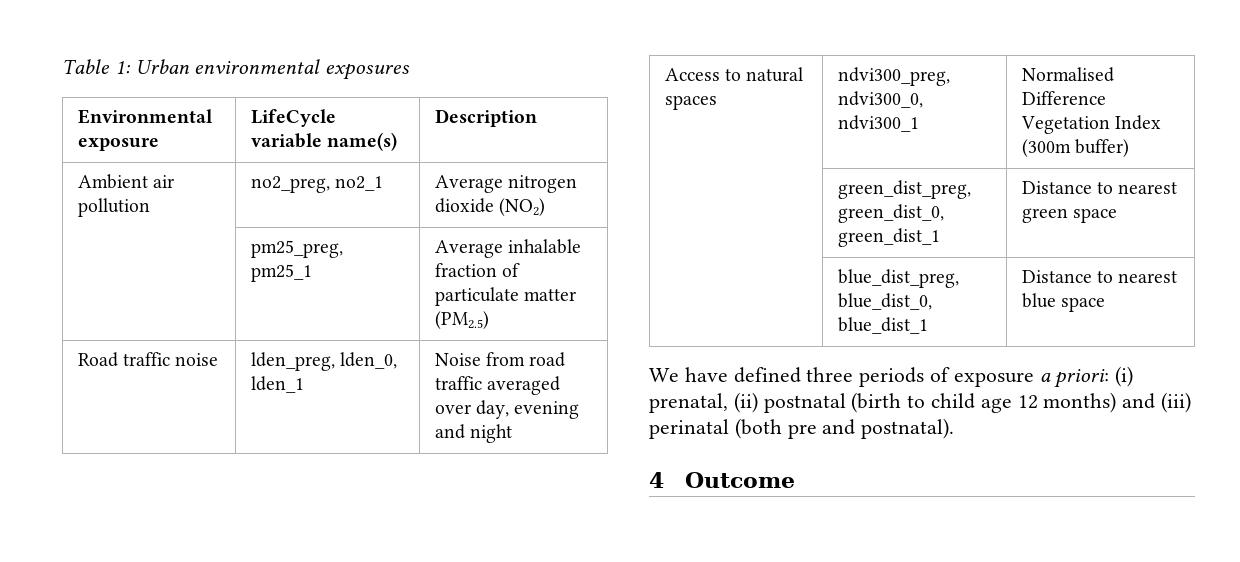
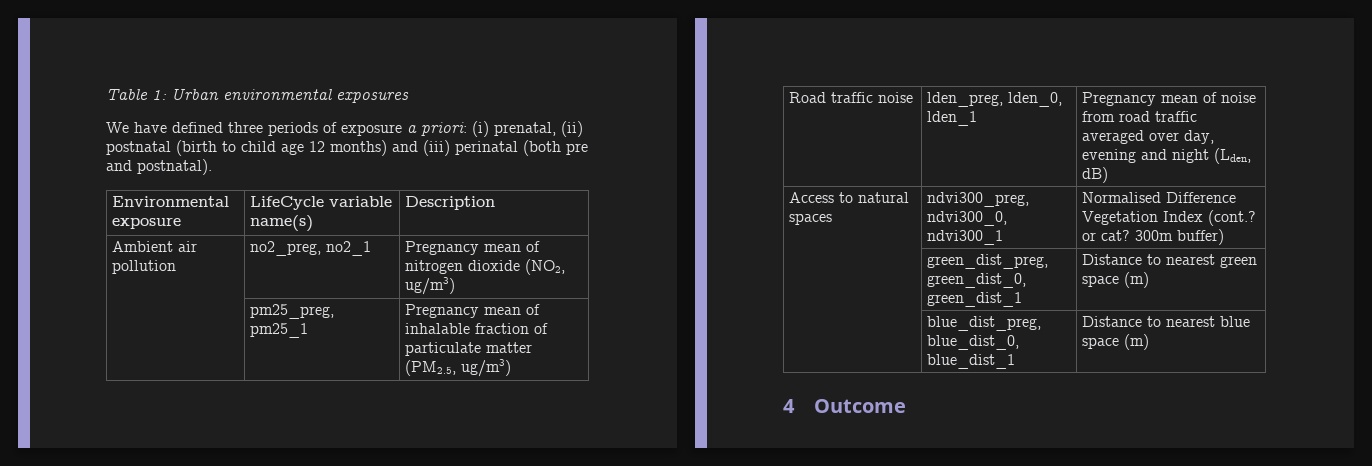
- Environmental exposure | LifeCycle variable name(s) | Description
- Ambient air pollution | no2_preg, no2_1 | Average nitrogen dioxide (NO2)
- | pm25_preg, pm25_1 | Average inhalable fraction of particulate matter (PM2.5)
- Road traffic noise | lden_preg, lden_0, lden_1 | Noise from road traffic averaged over day, evening and night
- Access to natural spaces | ndvi300_preg, ndvi300_0, ndvi300_1 | Normalised Difference Vegetation Index (300m buffer)
- | green_dist_preg, green_dist_0, green_dist_1 | Distance to nearest green space
- | blue_dist_preg, blue_dist_0, blue_dist_1 | Distance to nearest blue space
+ Environmental exposure | LifeCycle variable name(s) | Description
+ Ambient air pollution | no2_preg, no2_1 | Pregnancy mean of nitrogen dioxide (NO2, ug/m3)
+ | pm25_preg, pm25_1 | Pregnancy mean of inhalable fraction of particulate matter (PM2.5, ug/m3)
+ Road traffic noise | lden_preg, lden_0, lden_1 | Pregnancy mean of noise from road traffic averaged over day, evening and night (Lden, dB)
+ Access to natural spaces | ndvi300_preg, ndvi300_0, ndvi300_1 | Normalised Difference Vegetation Index (cont.? or cat? 300m buffer)
+ | green_dist_preg, green_dist_0, green_dist_1 | Distance to nearest green space (m)
+ | blue_dist_preg, blue_dist_0, blue_dist_1 | Distance to nearest blue space (m)

